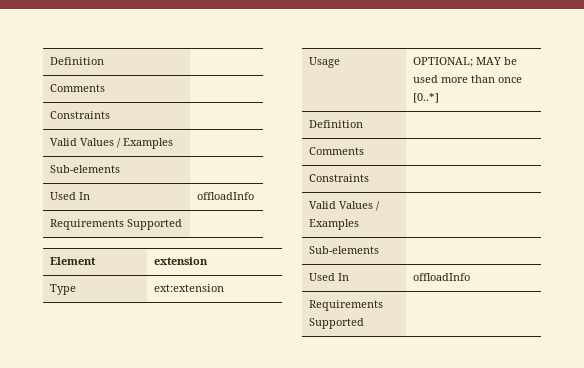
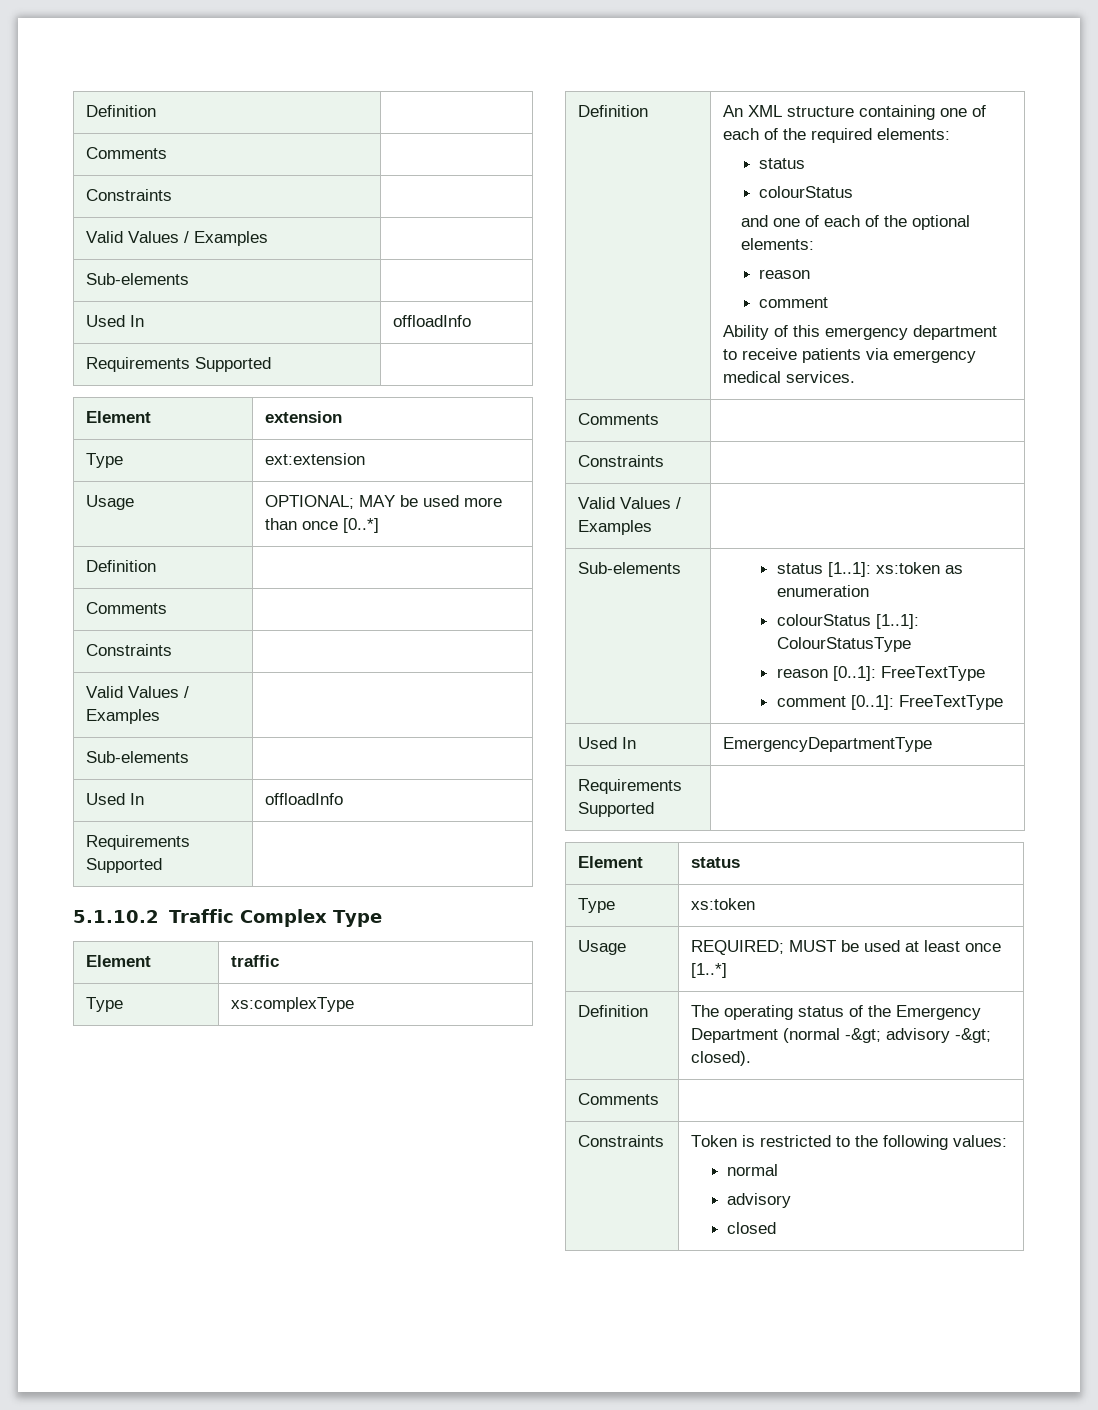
+ 5.1.10.2 Traffic Complex Type
+ Element | traffic
+ Type | xs:complexType
+ Definition | An XML structure containing one of each of the required elements:
+ status
+ colourStatus
+ and one of each of the optional elements:
+ reason
+ comment
+ Ability of this emergency department to receive patients via emergency medical services.
+ Comments |
+ Constraints |
+ Valid Values / Examples |
+ Sub-elements | status [1..1]: xs:token as enumeration
+ colourStatus [1..1]: ColourStatusType
+ reason [0..1]: FreeTextType
+ comment [0..1]: FreeTextType
+ Used In | EmergencyDepartmentType
+ Requirements Supported |
+ Element | status
+ Type | xs:token
+ Usage | REQUIRED; MUST be used at least once [1..*]
+ Definition | The operating status of the Emergency Department (normal -&gt; advisory -&gt; closed).
+ Comments |
+ Constraints | Token is restricted to the following values:
+ normal
+ advisory
+ closed

